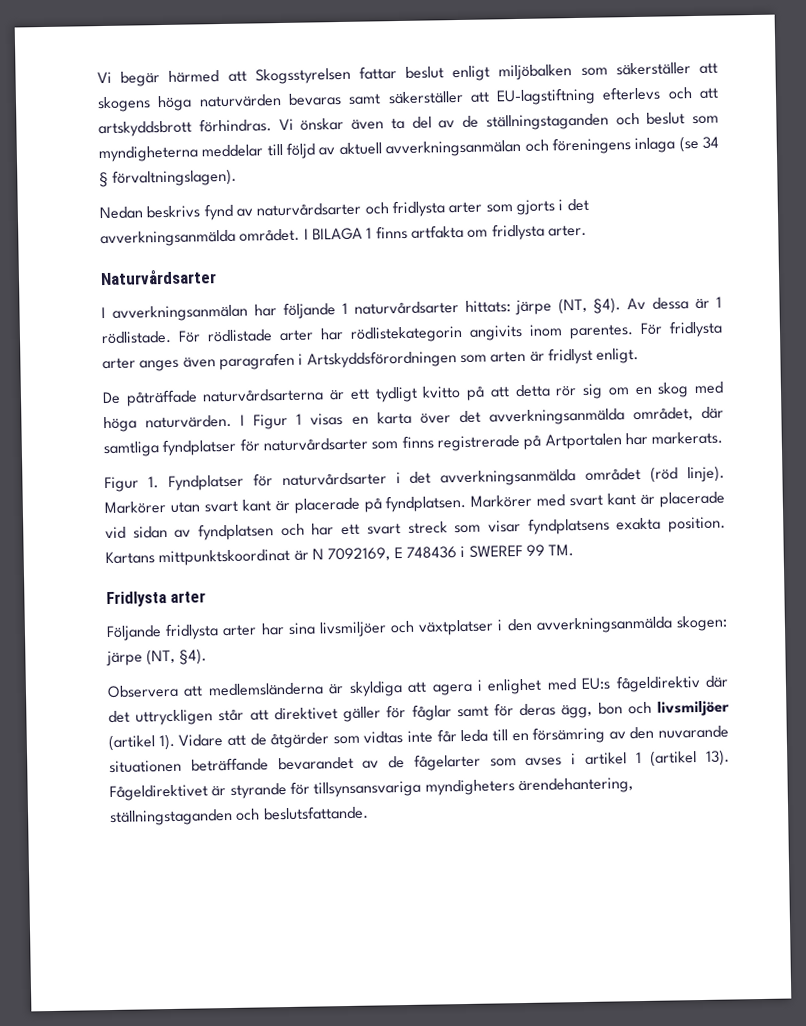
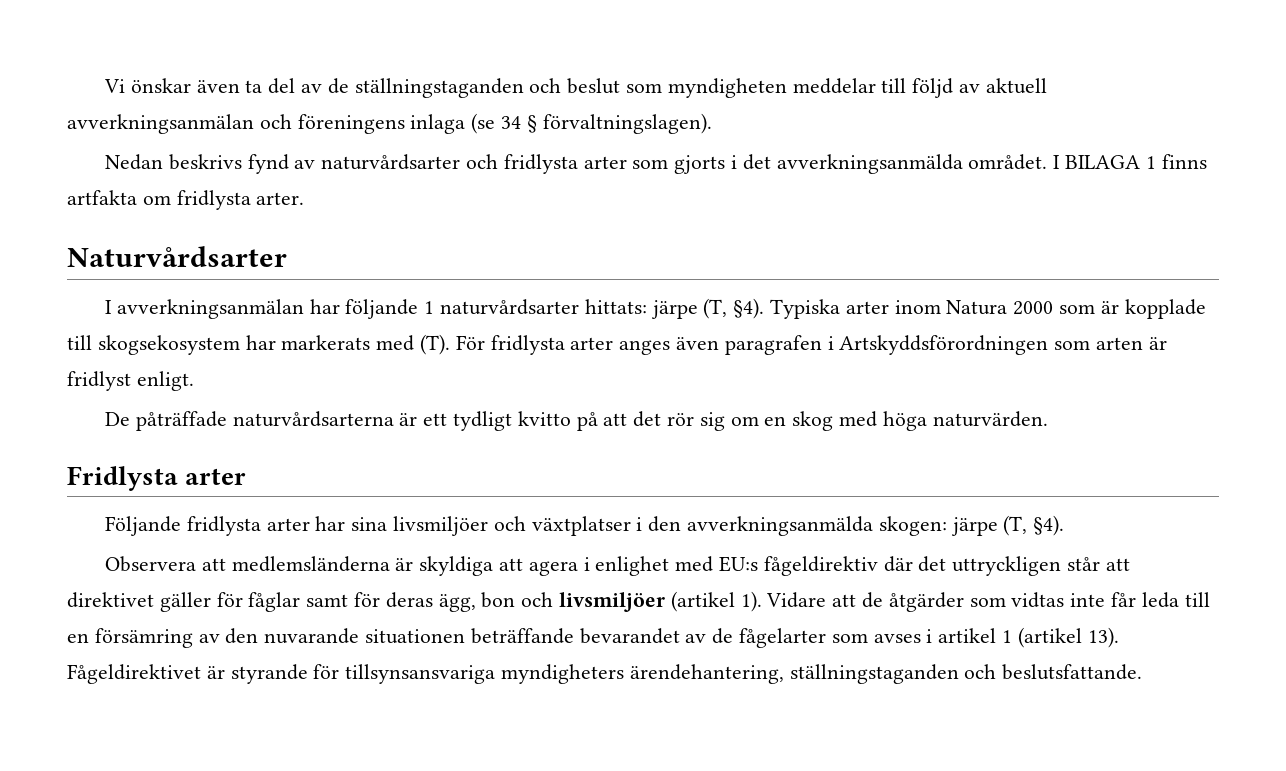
- Vi begär härmed att Skogsstyrelsen fattar beslut enligt miljöbalken som säkerställer att skogens höga naturvärden bevaras samt säkerställer att EU-lagstiftning efterlevs och att artskyddsbrott förhindras. Vi önskar även ta del av de ställningstaganden och beslut som myndigheterna meddelar till följd av aktuell avverkningsanmälan och föreningens inlaga (se 34 § förvaltningslagen).
+ Vi önskar även ta del av de ställningstaganden och beslut som myndigheten meddelar till följd av aktuell avverkningsanmälan och föreningens inlaga (se 34 § förvaltningslagen).
- I avverkningsanmälan har följande 1 naturvårdsarter hittats: järpe (NT, §4). Av dessa är 1 rödlistade. För rödlistade arter har rödlistekategorin angivits inom parentes. För fridlysta arter anges även paragrafen i Artskyddsförordningen som arten är fridlyst enligt.
+ I avverkningsanmälan har följande 1 naturvårdsarter hittats: järpe (T, §4). Typiska arter inom Natura 2000 som är kopplade till skogsekosystem har markerats med (T). För fridlysta arter anges även paragrafen i Artskyddsförordningen som arten är fridlyst enligt.
- De påträffade naturvårdsarterna är ett tydligt kvitto på att detta rör sig om en skog med höga naturvärden. I Figur 1 visas en karta över det avverkningsanmälda området, där samtliga fyndplatser för naturvårdsarter som finns registrerade på Artportalen har markerats.
- Figur 1. Fyndplatser för naturvårdsarter i det avverkningsanmälda området (röd linje). Markörer utan svart kant är placerade på fyndplatsen. Markörer med svart kant är placerade vid sidan av fyndplatsen och har ett svart streck som visar fyndplatsens exakta position. Kartans mittpunktskoordinat är N 7092169, E 748436 i SWEREF 99 TM.
+ De påträffade naturvårdsarterna är ett tydligt kvitto på att det rör sig om en skog med höga naturvärden.
- Följande fridlysta arter har sina livsmiljöer och växtplatser i den avverkningsanmälda skogen: järpe (NT, §4).
+ Följande fridlysta arter har sina livsmiljöer och växtplatser i den avverkningsanmälda skogen: järpe (T, §4).

